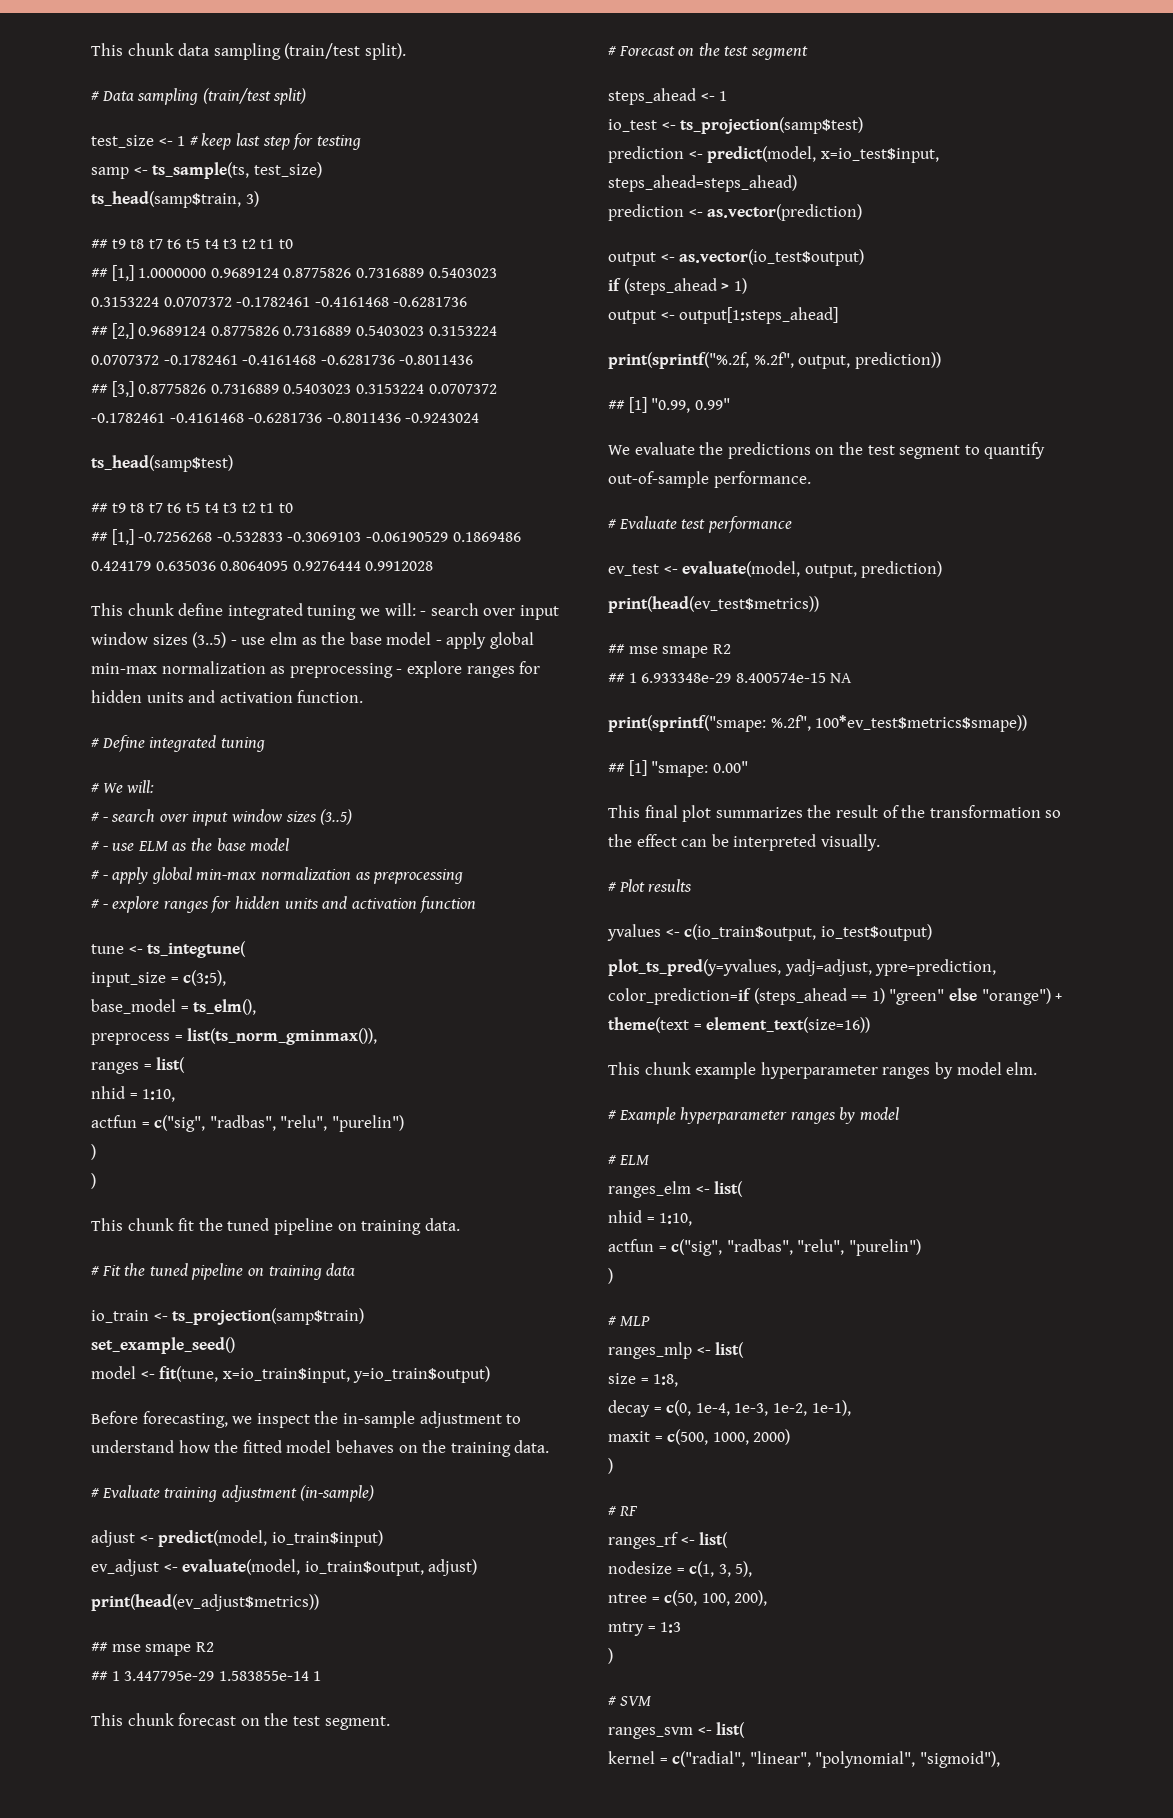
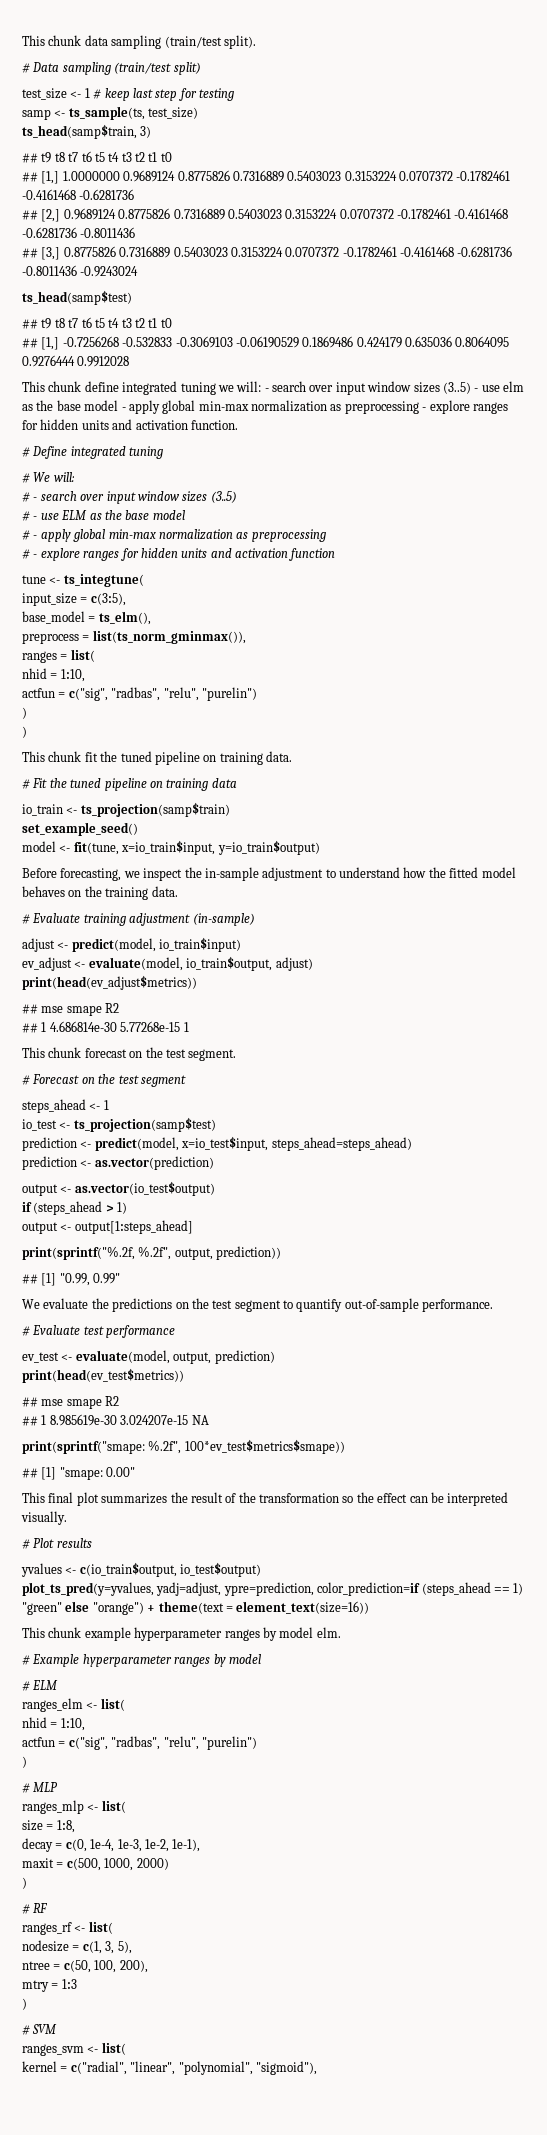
- ## 1 3.447795e-29 1.583855e-14 1
+ ## 1 4.686814e-30 5.77268e-15 1
- ## 1 6.933348e-29 8.400574e-15 NA
+ ## 1 8.985619e-30 3.024207e-15 NA

